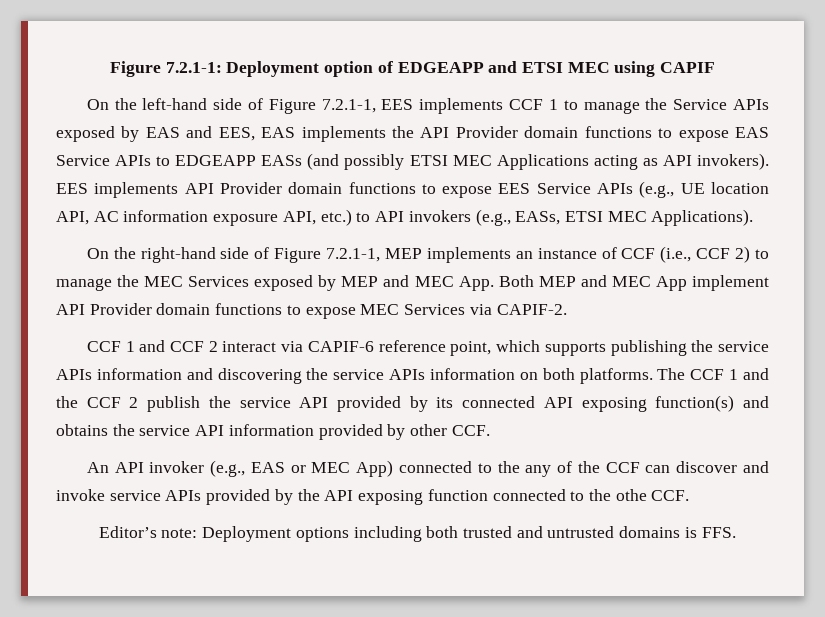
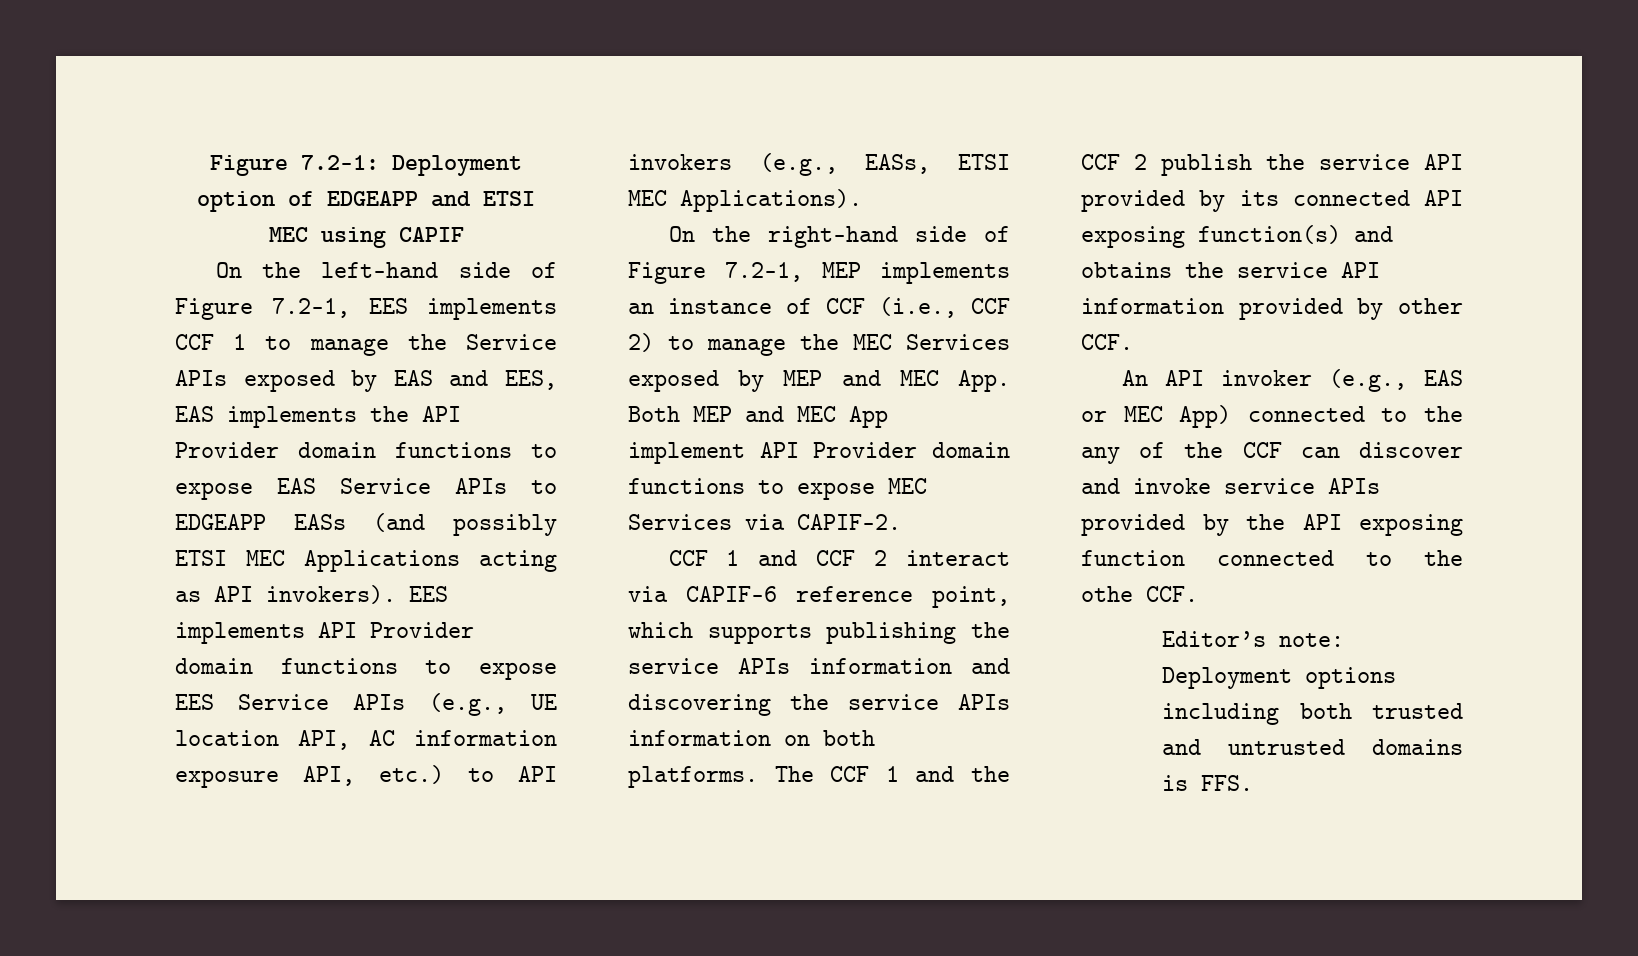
- Figure 7.2.1-1: Deployment option of EDGEAPP and ETSI MEC using CAPIF
+ Figure 7.2-1: Deployment option of EDGEAPP and ETSI MEC using CAPIF
- On the left-hand side of Figure 7.2.1-1, EES implements CCF 1 to manage the Service APIs exposed by EAS and EES, EAS implements the API Provider domain functions to expose EAS Service APIs to EDGEAPP EASs (and possibly ETSI MEC Applications acting as API invokers).
+ On the left-hand side of Figure 7.2-1, EES implements CCF 1 to manage the Service APIs exposed by EAS and EES, EAS implements the API Provider domain functions to expose EAS Service APIs to EDGEAPP EASs (and possibly ETSI MEC Applications acting as API invokers).
- On the right-hand side of Figure 7.2.1-1, MEP implements an instance of CCF (i.e., CCF 2) to manage the MEC Services exposed by MEP and MEC App. Both MEP and MEC App implement API Provider domain functions to expose MEC Services via CAPIF-2.
+ On the right-hand side of Figure 7.2-1, MEP implements an instance of CCF (i.e., CCF 2) to manage the MEC Services exposed by MEP and MEC App. Both MEP and MEC App implement API Provider domain functions to expose MEC Services via CAPIF-2.

